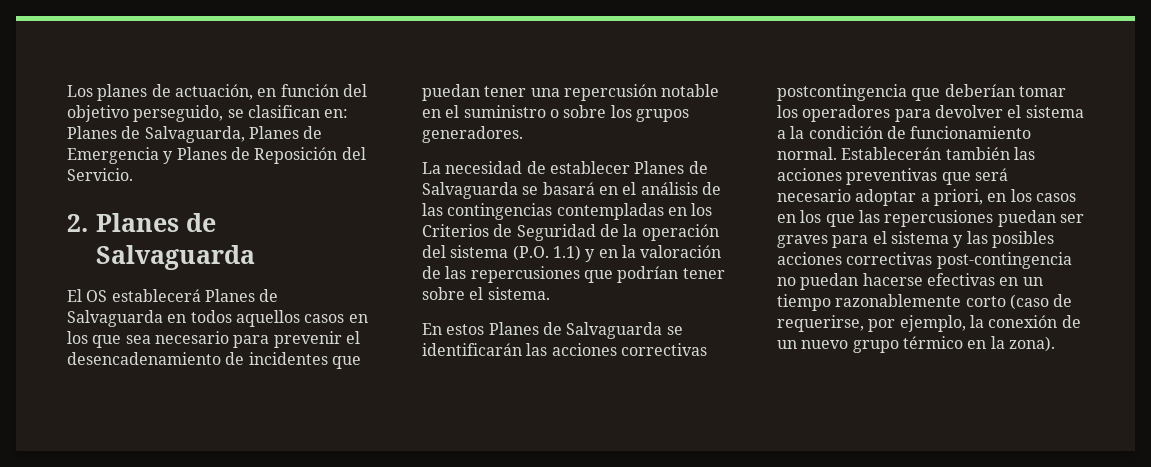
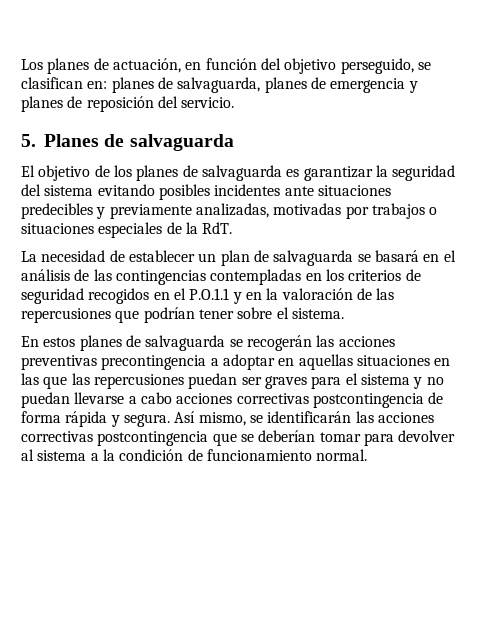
- Los planes de actuación, en función del objetivo perseguido, se clasifican en: Planes de Salvaguarda, Planes de Emergencia y Planes de Reposición del Servicio.
- 2. Planes de Salvaguarda
+ Los planes de actuación, en función del objetivo perseguido, se clasifican en: planes de salvaguarda, planes de emergencia y planes de reposición del servicio.
+ 5. Planes de salvaguarda
- El OS establecerá Planes de Salvaguarda en todos aquellos casos en los que sea necesario para prevenir el desencadenamiento de incidentes que puedan tener una repercusión notable en el suministro o sobre los grupos generadores.
+ El objetivo de los planes de salvaguarda es garantizar la seguridad del sistema evitando posibles incidentes ante situaciones predecibles y previamente analizadas, motivadas por trabajos o situaciones especiales de la RdT.
- La necesidad de establecer Planes de Salvaguarda se basará en el análisis de las contingencias contempladas en los Criterios de Seguridad de la operación del sistema (P.O. 1.1) y en la valoración de las repercusiones que podrían tener sobre el sistema.
+ La necesidad de establecer un plan de salvaguarda se basará en el análisis de las contingencias contempladas en los criterios de seguridad recogidos en el P.O.1.1 y en la valoración de las repercusiones que podrían tener sobre el sistema.
- En estos Planes de Salvaguarda se identificarán las acciones correctivas postcontingencia que deberían tomar los operadores para devolver el sistema a la condición de funcionamiento normal. Establecerán también las acciones preventivas que será necesario adoptar a priori, en los casos en los que las repercusiones puedan ser graves para el sistema y las posibles acciones correctivas post-contingencia no puedan hacerse efectivas en un tiempo razonablemente corto (caso de requerirse, por ejemplo, la conexión de un nuevo grupo térmico en la zona).
+ En estos planes de salvaguarda se recogerán las acciones preventivas precontingencia a adoptar en aquellas situaciones en las que las repercusiones puedan ser graves para el sistema y no puedan llevarse a cabo acciones correctivas postcontingencia de forma rápida y segura. Así mismo, se identificarán las acciones correctivas postcontingencia que se deberían tomar para devolver al sistema a la condición de funcionamiento normal.

